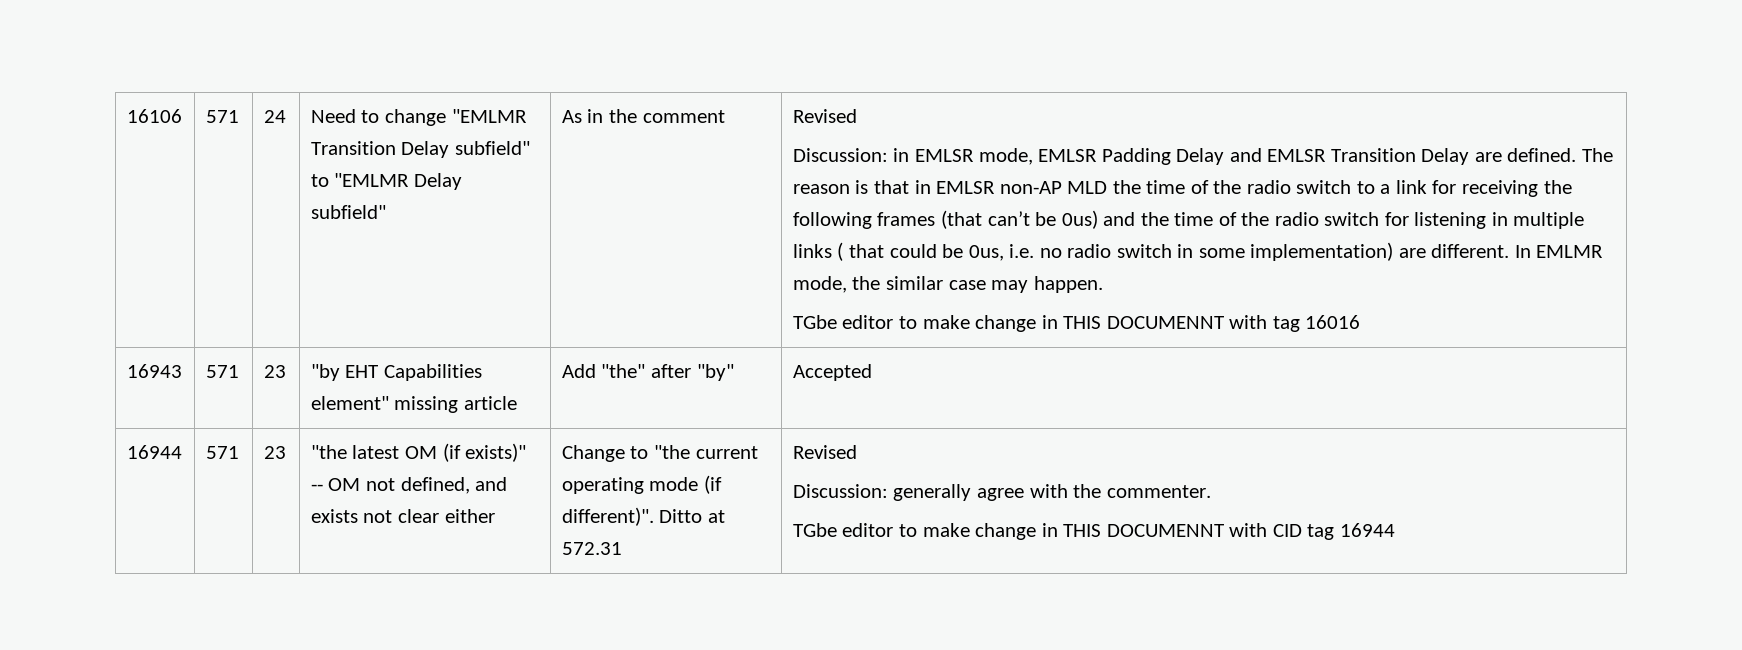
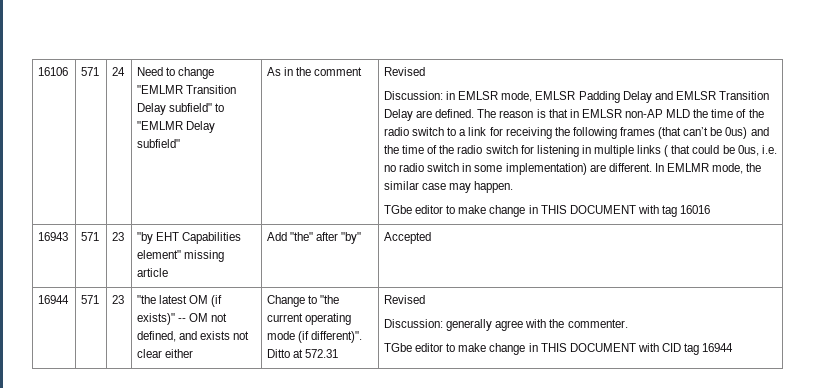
- TGbe editor to make change in THIS DOCUMENNT with tag 16016
+ TGbe editor to make change in THIS DOCUMENT with tag 16016
- TGbe editor to make change in THIS DOCUMENNT with CID tag 16944
+ TGbe editor to make change in THIS DOCUMENT with CID tag 16944

